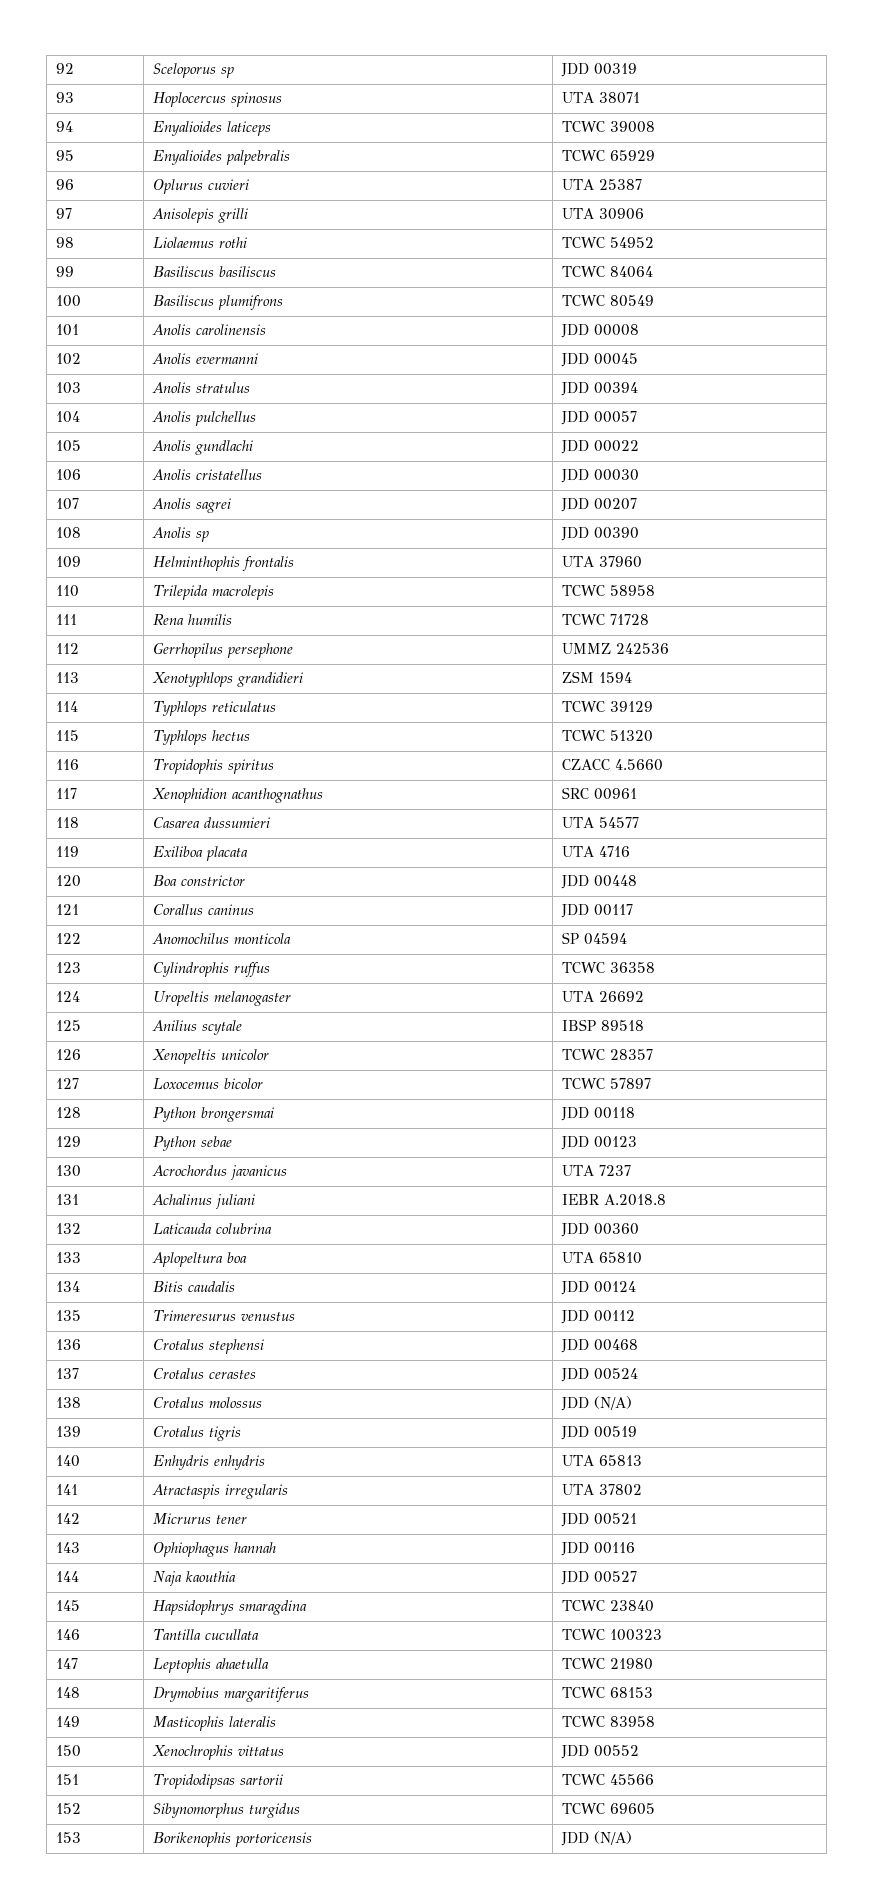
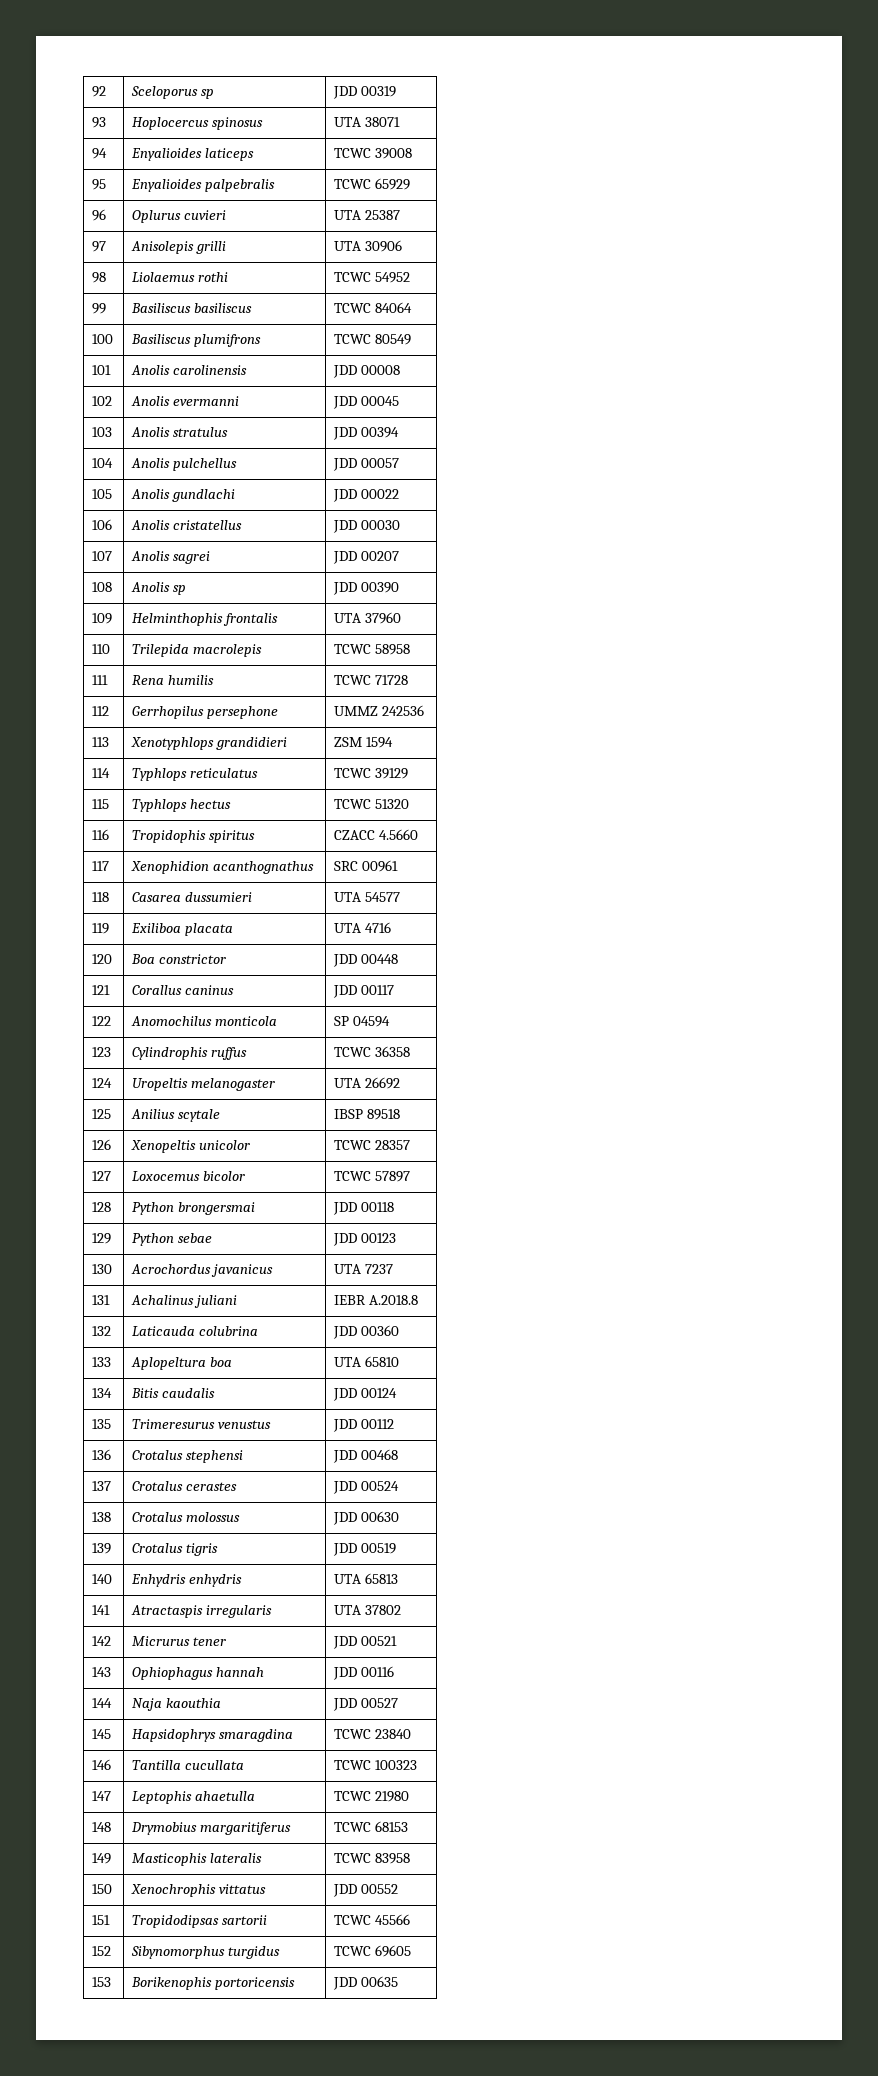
- 138 | Crotalus molossus | JDD (N/A)
+ 138 | Crotalus molossus | JDD 00630
- 153 | Borikenophis portoricensis | JDD (N/A)
+ 153 | Borikenophis portoricensis | JDD 00635

